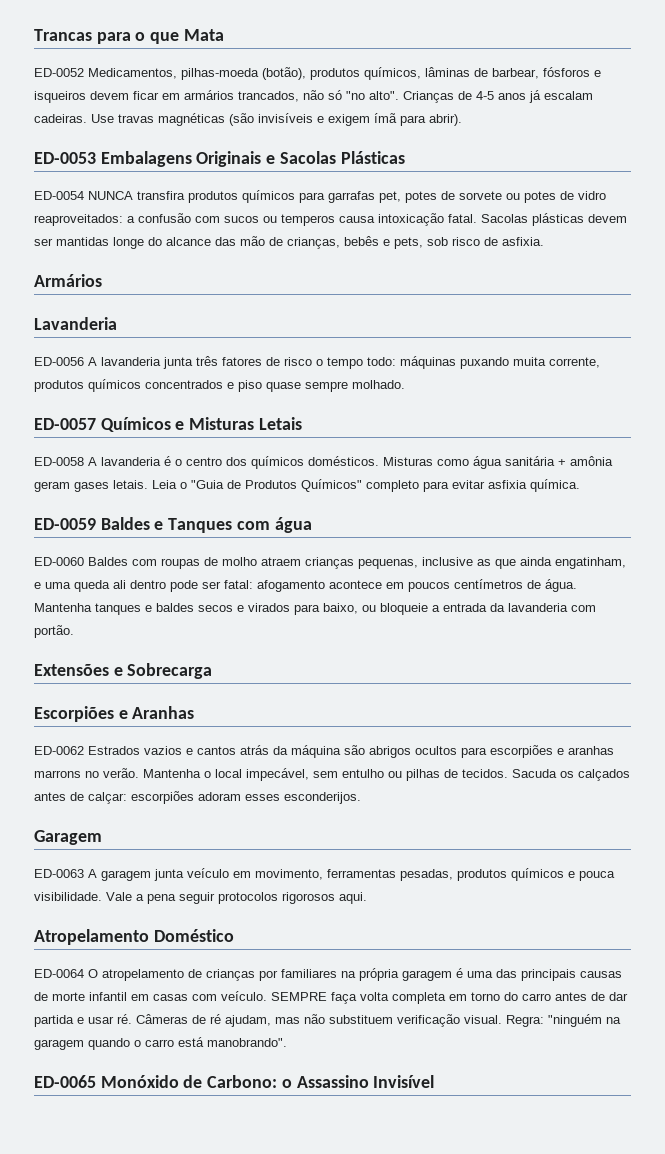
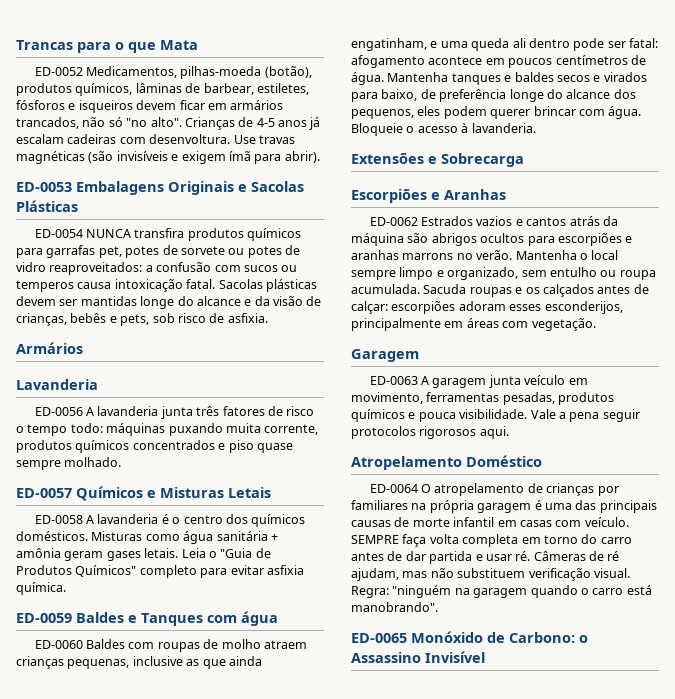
- ED-0052 Medicamentos, pilhas-moeda (botão), produtos químicos, lâminas de barbear, fósforos e isqueiros devem ficar em armários trancados, não só "no alto".
+ ED-0052 Medicamentos, pilhas-moeda (botão), produtos químicos, lâminas de barbear, estiletes, fósforos e isqueiros devem ficar em armários trancados, não só "no alto".
- Crianças de 4-5 anos já escalam cadeiras.
+ Crianças de 4-5 anos já escalam cadeiras com desenvoltura.
- Sacolas plásticas devem ser mantidas longe do alcance das mão de crianças, bebês e pets, sob risco de asfixia.
+ Sacolas plásticas devem ser mantidas longe do alcance e da visão de crianças, bebês e pets, sob risco de asfixia.
- Mantenha tanques e baldes secos e virados para baixo, ou bloqueie a entrada da lavanderia com portão.
+ Mantenha tanques e baldes secos e virados para baixo, de preferência longe do alcance dos pequenos, eles podem querer brincar com água. Bloqueie o acesso à lavanderia.
- Mantenha o local impecável, sem entulho ou pilhas de tecidos. Sacuda os calçados antes de calçar: escorpiões adoram esses esconderijos.
+ Mantenha o local sempre limpo e organizado, sem entulho ou roupa acumulada. Sacuda roupas e os calçados antes de calçar: escorpiões adoram esses esconderijos, principalmente em áreas com vegetação.

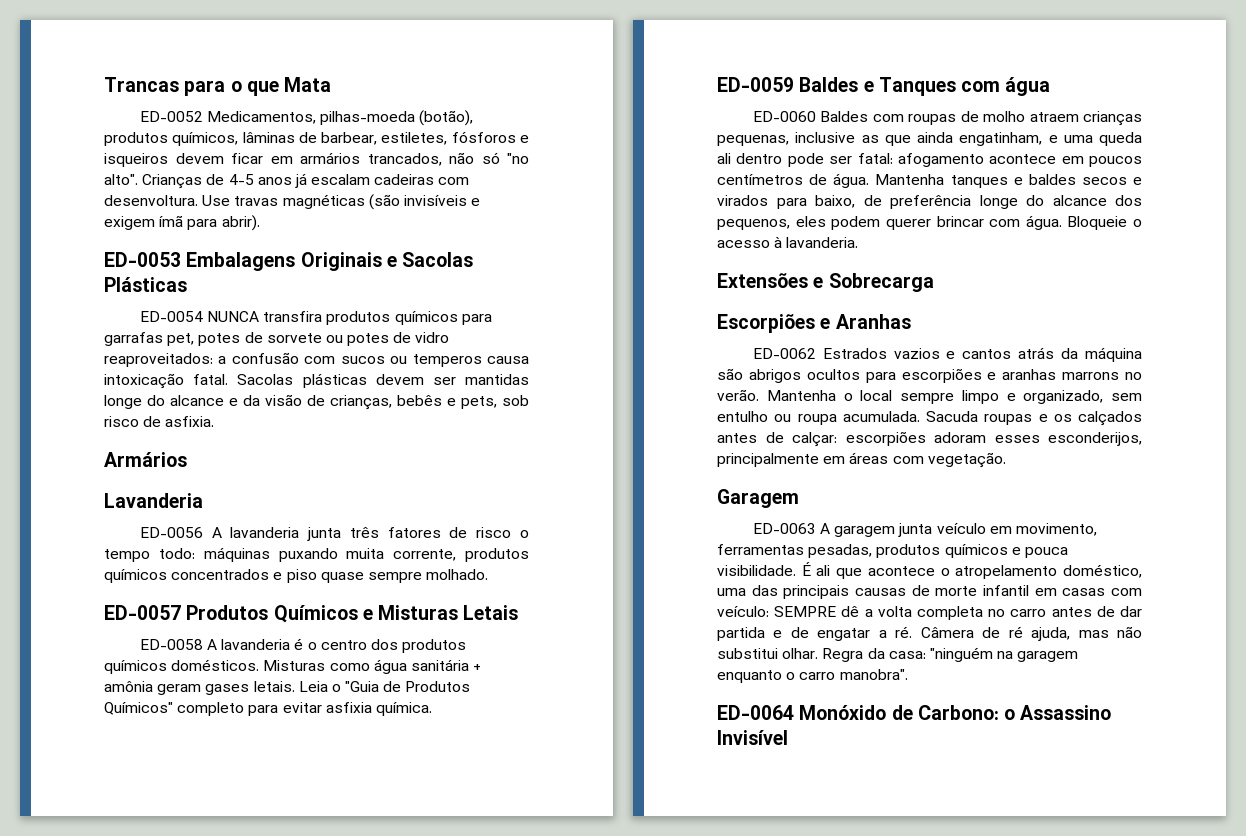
- ED-0057 Químicos e Misturas Letais
+ ED-0057 Produtos Químicos e Misturas Letais
- ED-0058 A lavanderia é o centro dos químicos domésticos.
+ ED-0058 A lavanderia é o centro dos produtos químicos domésticos.
- Vale a pena seguir protocolos rigorosos aqui.
- Atropelamento Doméstico
- ED-0064 O atropelamento de crianças por familiares na própria garagem é uma das principais causas de morte infantil em casas com veículo. SEMPRE faça volta completa em torno do carro antes de dar partida e usar ré. Câmeras de ré ajudam, mas não substituem verificação visual. Regra: "ninguém na garagem quando o carro está manobrando".
- ED-0065 Monóxido de Carbono: o Assassino Invisível
+ É ali que acontece o atropelamento doméstico, uma das principais causas de morte infantil em casas com veículo: SEMPRE dê a volta completa no carro antes de dar partida e de engatar a ré. Câmera de ré ajuda, mas não substitui olhar. Regra da casa: "ninguém na garagem enquanto o carro manobra".
+ ED-0064 Monóxido de Carbono: o Assassino Invisível

